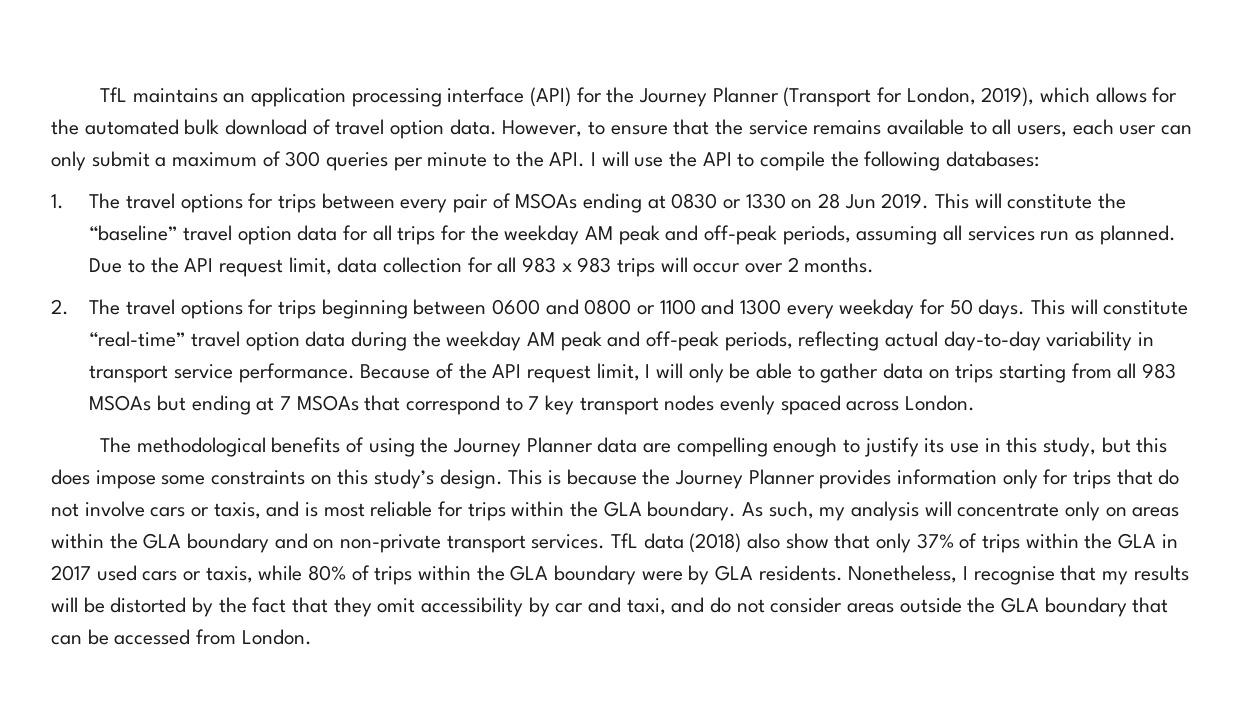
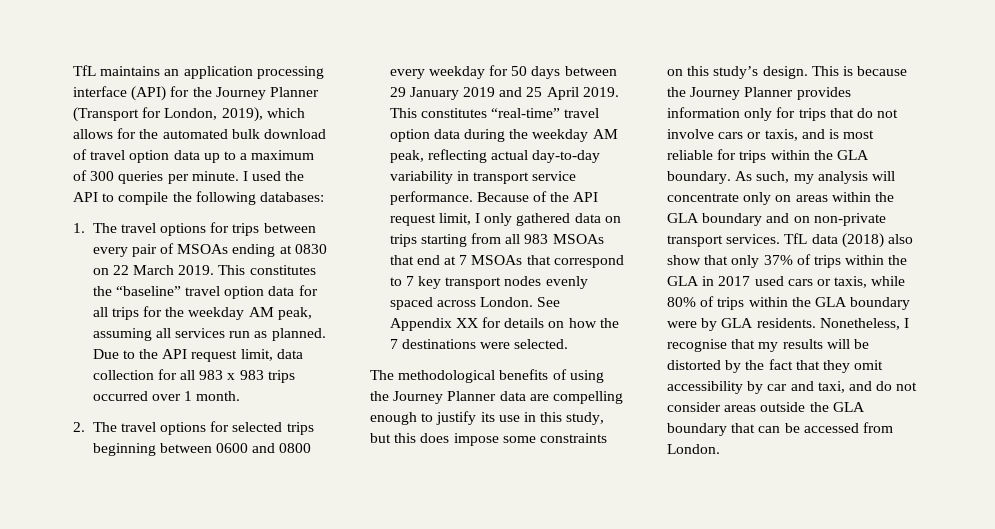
- TfL maintains an application processing interface (API) for the Journey Planner (Transport for London, 2019), which allows for the automated bulk download of travel option data. However, to ensure that the service remains available to all users, each user can only submit a maximum of 300 queries per minute to the API. I will use the API to compile the following databases:
+ TfL maintains an application processing interface (API) for the Journey Planner (Transport for London, 2019), which allows for the automated bulk download of travel option data up to a maximum of 300 queries per minute. I used the API to compile the following databases:
- 1. The travel options for trips between every pair of MSOAs ending at 0830 or 1330 on 28 Jun 2019. This will constitute the “baseline” travel option data for all trips for the weekday AM peak and off-peak periods, assuming all services run as planned.
+ 1. The travel options for trips between every pair of MSOAs ending at 0830 on 22 March 2019. This constitutes the “baseline” travel option data for all trips for the weekday AM peak, assuming all services run as planned.
- Due to the API request limit, data collection for all 983 x 983 trips will occur over 2 months.
+ Due to the API request limit, data collection for all 983 x 983 trips occurred over 1 month.
- 2. The travel options for trips beginning between 0600 and 0800 or 1100 and 1300 every weekday for 50 days. This will constitute “real-time” travel option data during the weekday AM peak and off-peak periods, reflecting actual day-to-day variability in transport service performance.
+ 2. The travel options for selected trips beginning between 0600 and 0800 every weekday for 50 days between 29 January 2019 and 25 April 2019. This constitutes “real-time” travel option data during the weekday AM peak, reflecting actual day-to-day variability in transport service performance.
- Because of the API request limit, I will only be able to gather data on trips starting from all 983 MSOAs but ending at 7 MSOAs that correspond to 7 key transport nodes evenly spaced across London.
+ Because of the API request limit, I only gathered data on trips starting from all 983 MSOAs that end at 7 MSOAs that correspond to 7 key transport nodes evenly spaced across London. See Appendix XX for details on how the 7 destinations were selected.

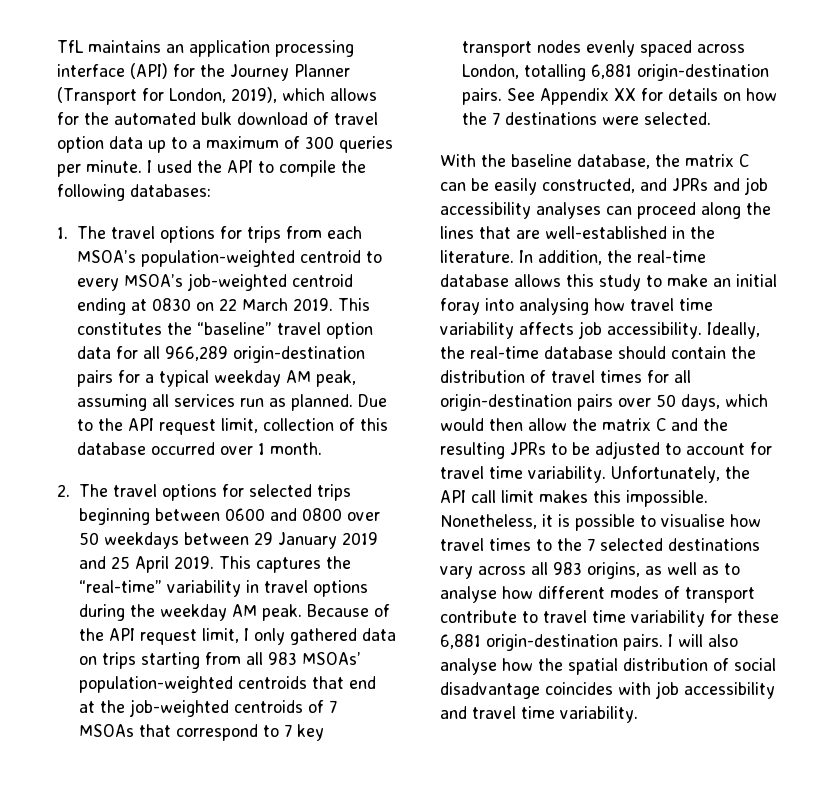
- 1. The travel options for trips between every pair of MSOAs ending at 0830 on 22 March 2019.
+ 1. The travel options for trips from each MSOA’s population-weighted centroid to every MSOA’s job-weighted centroid ending at 0830 on 22 March 2019.
- This constitutes the “baseline” travel option data for all trips for the weekday AM peak, assuming all services run as planned.
+ This constitutes the “baseline” travel option data for all 966,289 origin-destination pairs for a typical weekday AM peak, assuming all services run as planned.
- Due to the API request limit, data collection for all 983 x 983 trips occurred over 1 month.
+ Due to the API request limit, collection of this database occurred over 1 month.
- 2. The travel options for selected trips beginning between 0600 and 0800 every weekday for 50 days between 29 January 2019 and 25 April 2019.
+ 2. The travel options for selected trips beginning between 0600 and 0800 over 50 weekdays between 29 January 2019 and 25 April 2019.
- This constitutes “real-time” travel option data during the weekday AM peak, reflecting actual day-to-day variability in transport service performance.
+ This captures the “real-time” variability in travel options during the weekday AM peak.
- Because of the API request limit, I only gathered data on trips starting from all 983 MSOAs that end at 7 MSOAs that correspond to 7 key transport nodes evenly spaced across London.
+ Because of the API request limit, I only gathered data on trips starting from all 983 MSOAs’ population-weighted centroids that end at the job-weighted centroids of 7 MSOAs that correspond to 7 key transport nodes evenly spaced across London, totalling 6,881 origin-destination pairs.
- The methodological benefits of using the Journey Planner data are compelling enough to justify its use in this study, but this does impose some constraints on this study’s design. This is because the Journey Planner provides information only for trips that do not involve cars or taxis, and is most reliable for trips within the GLA boundary. As such, my analysis will concentrate only on areas within the GLA boundary and on non-private transport services. TfL data (2018) also show that only 37% of trips within the GLA in 2017 used cars or taxis, while 80% of trips within the GLA boundary were by GLA residents. Nonetheless, I recognise that my results will be distorted by the fact that they omit accessibility by car and taxi, and do not consider areas outside the GLA boundary that can be accessed from London.
+ With the baseline database, the matrix C can be easily constructed, and JPRs and job accessibility analyses can proceed along the lines that are well-established in the literature. In addition, the real-time database allows this study to make an initial foray into analysing how travel time variability affects job accessibility. Ideally, the real-time database should contain the distribution of travel times for all origin-destination pairs over 50 days, which would then allow the matrix C and the resulting JPRs to be adjusted to account for travel time variability. Unfortunately, the API call limit makes this impossible. Nonetheless, it is possible to visualise how travel times to the 7 selected destinations vary across all 983 origins, as well as to analyse how different modes of transport contribute to travel time variability for these 6,881 origin-destination pairs. I will also analyse how the spatial distribution of social disadvantage coincides with job accessibility and travel time variability.

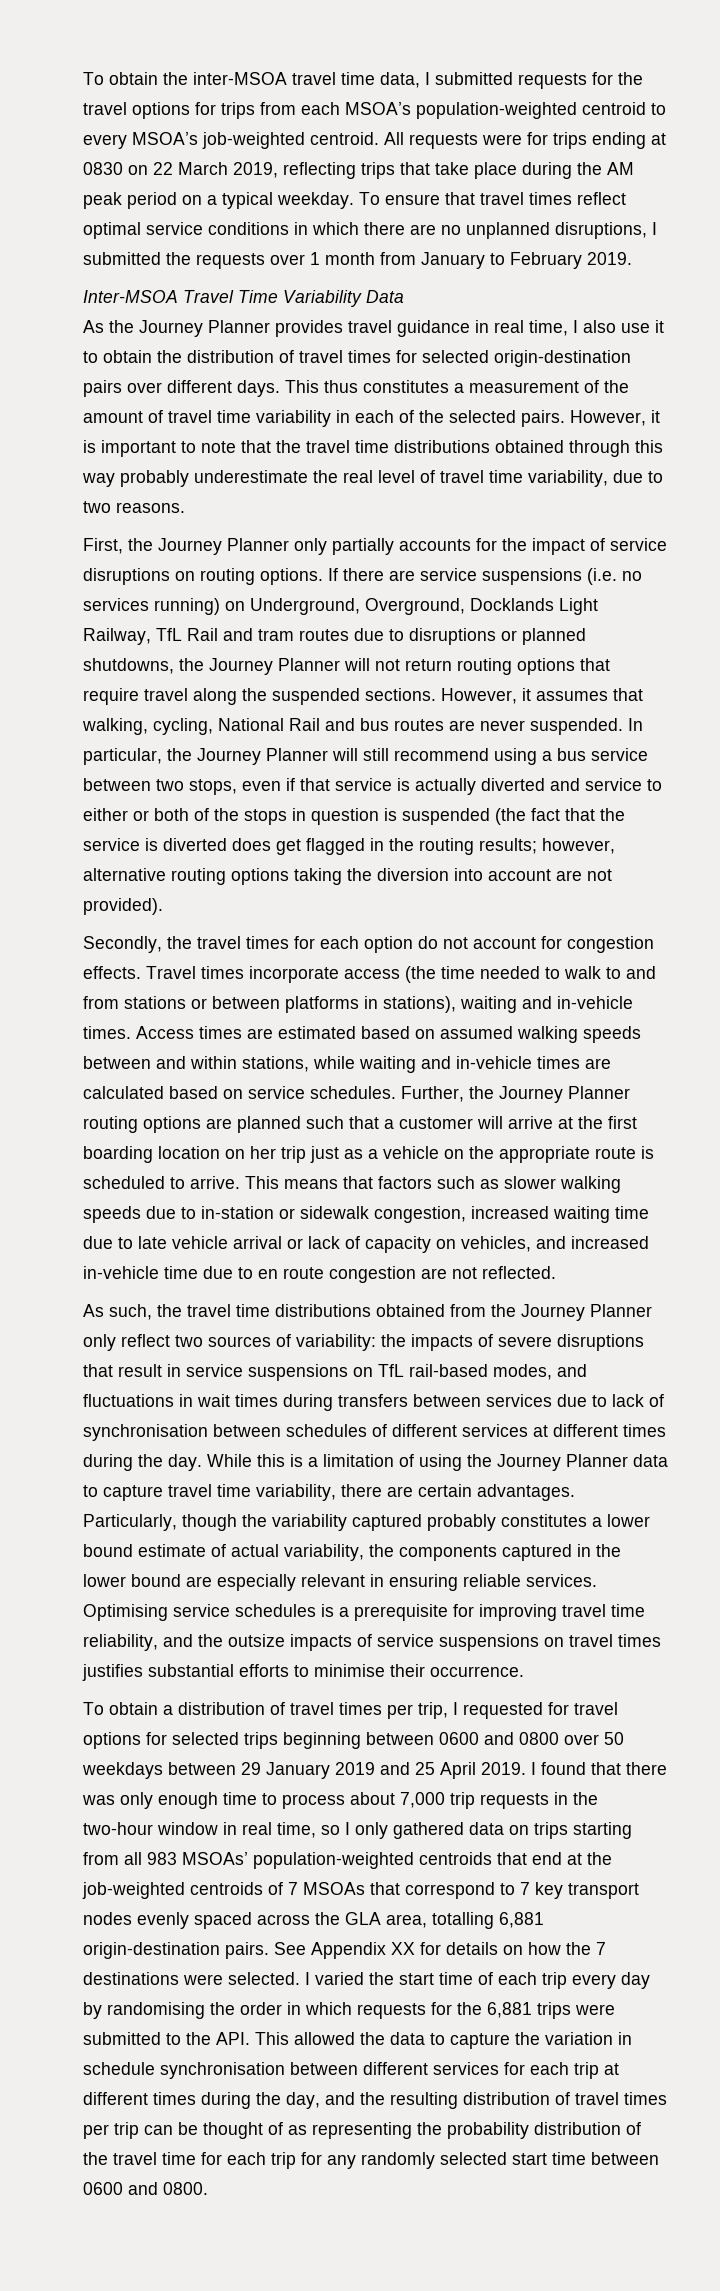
- TfL maintains an application processing interface (API) for the Journey Planner (Transport for London, 2019), which allows for the automated bulk download of travel option data up to a maximum of 300 queries per minute. I used the API to compile the following databases:
- 1. The travel options for trips from each MSOA’s population-weighted centroid to every MSOA’s job-weighted centroid ending at 0830 on 22 March 2019. This constitutes the “baseline” travel option data for all 966,289 origin-destination pairs for a typical weekday AM peak, assuming all services run as planned. Due to the API request limit, collection of this database occurred over 1 month.
- 2. The travel options for selected trips beginning between 0600 and 0800 over 50 weekdays between 29 January 2019 and 25 April 2019.
+ To obtain the inter-MSOA travel time data, I submitted requests for the travel options for trips from each MSOA’s population-weighted centroid to every MSOA’s job-weighted centroid. All requests were for trips ending at 0830 on 22 March 2019, reflecting trips that take place during the AM peak period on a typical weekday. To ensure that travel times reflect optimal service conditions in which there are no unplanned disruptions, I submitted the requests over 1 month from January to February 2019.
+ Inter-MSOA Travel Time Variability Data
+ As the Journey Planner provides travel guidance in real time, I also use it to obtain the distribution of travel times for selected origin-destination pairs over different days. This thus constitutes a measurement of the amount of travel time variability in each of the selected pairs. However, it is important to note that the travel time distributions obtained through this way probably underestimate the real level of travel time variability, due to two reasons.
+ First, the Journey Planner only partially accounts for the impact of service disruptions on routing options. If there are service suspensions (i.e. no services running) on Underground, Overground, Docklands Light Railway, TfL Rail and tram routes due to disruptions or planned shutdowns, the Journey Planner will not return routing options that require travel along the suspended sections. However, it assumes that walking, cycling, National Rail and bus routes are never suspended. In particular, the Journey Planner will still recommend using a bus service between two stops, even if that service is actually diverted and service to either or both of the stops in question is suspended (the fact that the service is diverted does get flagged in the routing results; however, alternative routing options taking the diversion into account are not provided).
+ Secondly, the travel times for each option do not account for congestion effects. Travel times incorporate access (the time needed to walk to and from stations or between platforms in stations), waiting and in-vehicle times. Access times are estimated based on assumed walking speeds between and within stations, while waiting and in-vehicle times are calculated based on service schedules. Further, the Journey Planner routing options are planned such that a customer will arrive at the first boarding location on her trip just as a vehicle on the appropriate route is scheduled to arrive. This means that factors such as slower walking speeds due to in-station or sidewalk congestion, increased waiting time due to late vehicle arrival or lack of capacity on vehicles, and increased in-vehicle time due to en route congestion are not reflected.
+ As such, the travel time distributions obtained from the Journey Planner only reflect two sources of variability: the impacts of severe disruptions that result in service suspensions on TfL rail-based modes, and fluctuations in wait times during transfers between services due to lack of synchronisation between schedules of different services at different times during the day. While this is a limitation of using the Journey Planner data to capture travel time variability, there are certain advantages. Particularly, though the variability captured probably constitutes a lower bound estimate of actual variability, the components captured in the lower bound are especially relevant in ensuring reliable services. Optimising service schedules is a prerequisite for improving travel time reliability, and the outsize impacts of service suspensions on travel times justifies substantial efforts to minimise their occurrence.
+ To obtain a distribution of travel times per trip, I requested for travel options for selected trips beginning between 0600 and 0800 over 50 weekdays between 29 January 2019 and 25 April 2019.
- This captures the “real-time” variability in travel options during the weekday AM peak. Because of the API request limit, I only gathered data on trips starting from all 983 MSOAs’ population-weighted centroids that end at the job-weighted centroids of 7 MSOAs that correspond to 7 key transport nodes evenly spaced across London, totalling 6,881 origin-destination pairs.
+ I found that there was only enough time to process about 7,000 trip requests in the two-hour window in real time, so I only gathered data on trips starting from all 983 MSOAs’ population-weighted centroids that end at the job-weighted centroids of 7 MSOAs that correspond to 7 key transport nodes evenly spaced across the GLA area, totalling 6,881 origin-destination pairs.
- See Appendix XX for details on how the 7 destinations were selected.
- With the baseline database, the matrix C can be easily constructed, and JPRs and job accessibility analyses can proceed along the lines that are well-established in the literature. In addition, the real-time database allows this study to make an initial foray into analysing how travel time variability affects job accessibility. Ideally, the real-time database should contain the distribution of travel times for all origin-destination pairs over 50 days, which would then allow the matrix C and the resulting JPRs to be adjusted to account for travel time variability. Unfortunately, the API call limit makes this impossible. Nonetheless, it is possible to visualise how travel times to the 7 selected destinations vary across all 983 origins, as well as to analyse how different modes of transport contribute to travel time variability for these 6,881 origin-destination pairs. I will also analyse how the spatial distribution of social disadvantage coincides with job accessibility and travel time variability.
+ See Appendix XX for details on how the 7 destinations were selected. I varied the start time of each trip every day by randomising the order in which requests for the 6,881 trips were submitted to the API. This allowed the data to capture the variation in schedule synchronisation between different services for each trip at different times during the day, and the resulting distribution of travel times per trip can be thought of as representing the probability distribution of the travel time for each trip for any randomly selected start time between 0600 and 0800.

